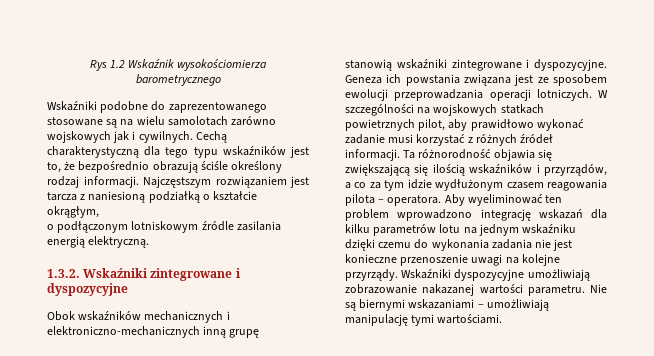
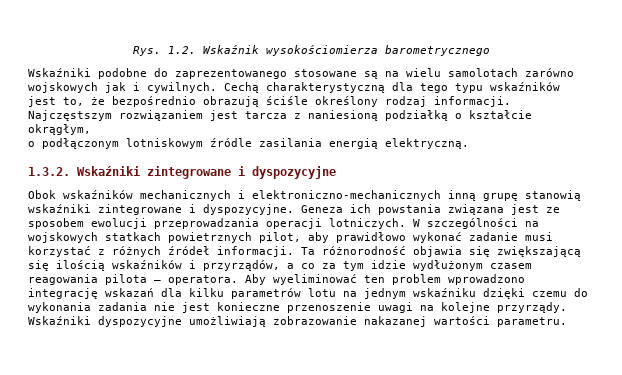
- Rys 1.2 Wskaźnik wysokościomierza barometrycznego
+ Rys. 1.2. Wskaźnik wysokościomierza barometrycznego
- Nie są biernymi wskazaniami – umożliwiają manipulację tymi wartościami.

